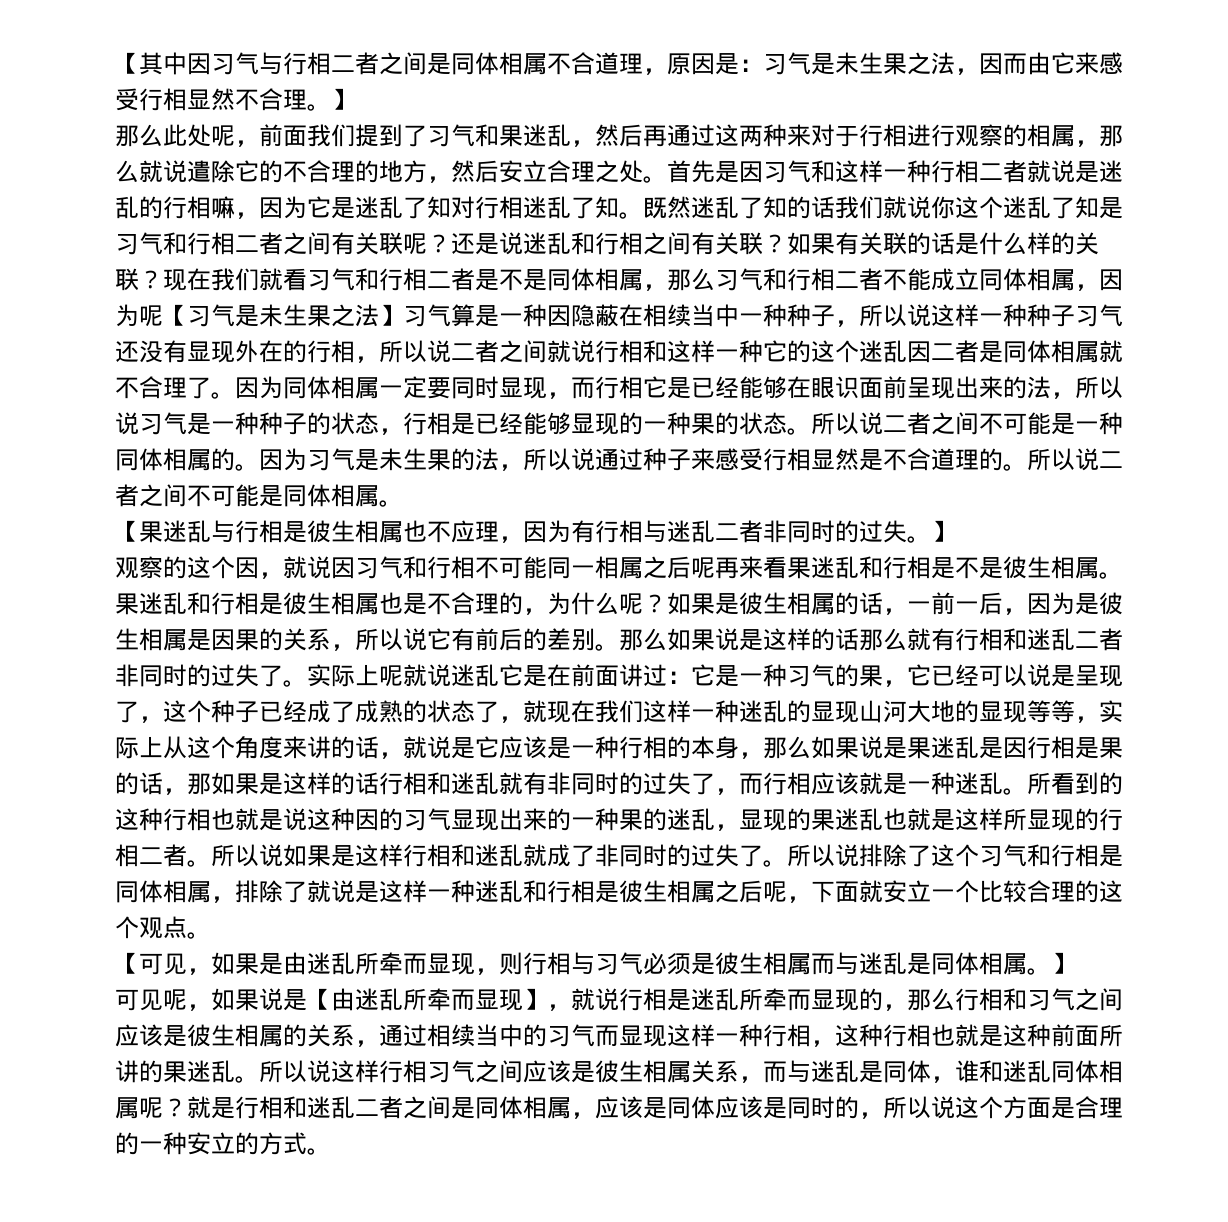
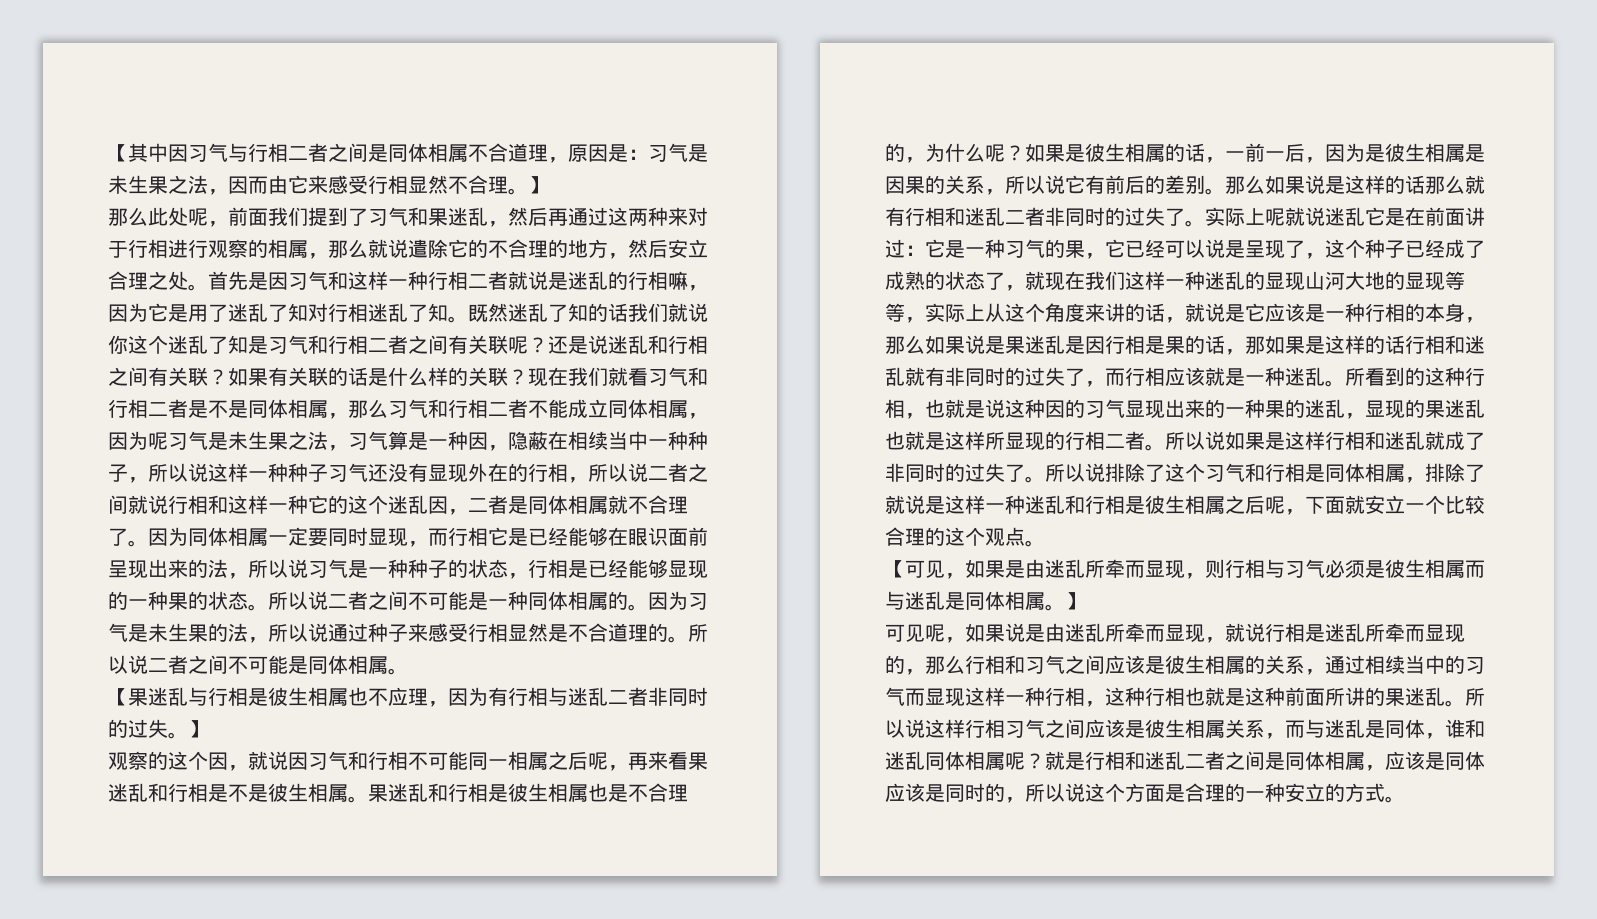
- 首先是因习气和这样一种行相二者就说是迷乱的行相嘛，因为它是迷乱了知对行相迷乱了知。
+ 首先是因习气和这样一种行相二者就说是迷乱的行相嘛，因为它是用了迷乱了知对行相迷乱了知。
- 现在我们就看习气和行相二者是不是同体相属，那么习气和行相二者不能成立同体相属，因为呢【习气是未生果之法】习气算是一种因隐蔽在相续当中一种种子，所以说这样一种种子习气还没有显现外在的行相，所以说二者之间就说行相和这样一种它的这个迷乱因二者是同体相属就不合理了。
+ 现在我们就看习气和行相二者是不是同体相属，那么习气和行相二者不能成立同体相属，因为呢习气是未生果之法，习气算是一种因，隐蔽在相续当中一种种子，所以说这样一种种子习气还没有显现外在的行相，所以说二者之间就说行相和这样一种它的这个迷乱因，二者是同体相属就不合理了。
- 观察的这个因，就说因习气和行相不可能同一相属之后呢再来看果迷乱和行相是不是彼生相属。
+ 观察的这个因，就说因习气和行相不可能同一相属之后呢，再来看果迷乱和行相是不是彼生相属。
- 所看到的这种行相也就是说这种因的习气显现出来的一种果的迷乱，显现的果迷乱也就是这样所显现的行相二者。
+ 所看到的这种行相，也就是说这种因的习气显现出来的一种果的迷乱，显现的果迷乱也就是这样所显现的行相二者。
- 可见呢，如果说是【由迷乱所牵而显现】，就说行相是迷乱所牵而显现的，那么行相和习气之间应该是彼生相属的关系，通过相续当中的习气而显现这样一种行相，这种行相也就是这种前面所讲的果迷乱。
+ 可见呢，如果说是由迷乱所牵而显现，就说行相是迷乱所牵而显现的，那么行相和习气之间应该是彼生相属的关系，通过相续当中的习气而显现这样一种行相，这种行相也就是这种前面所讲的果迷乱。

